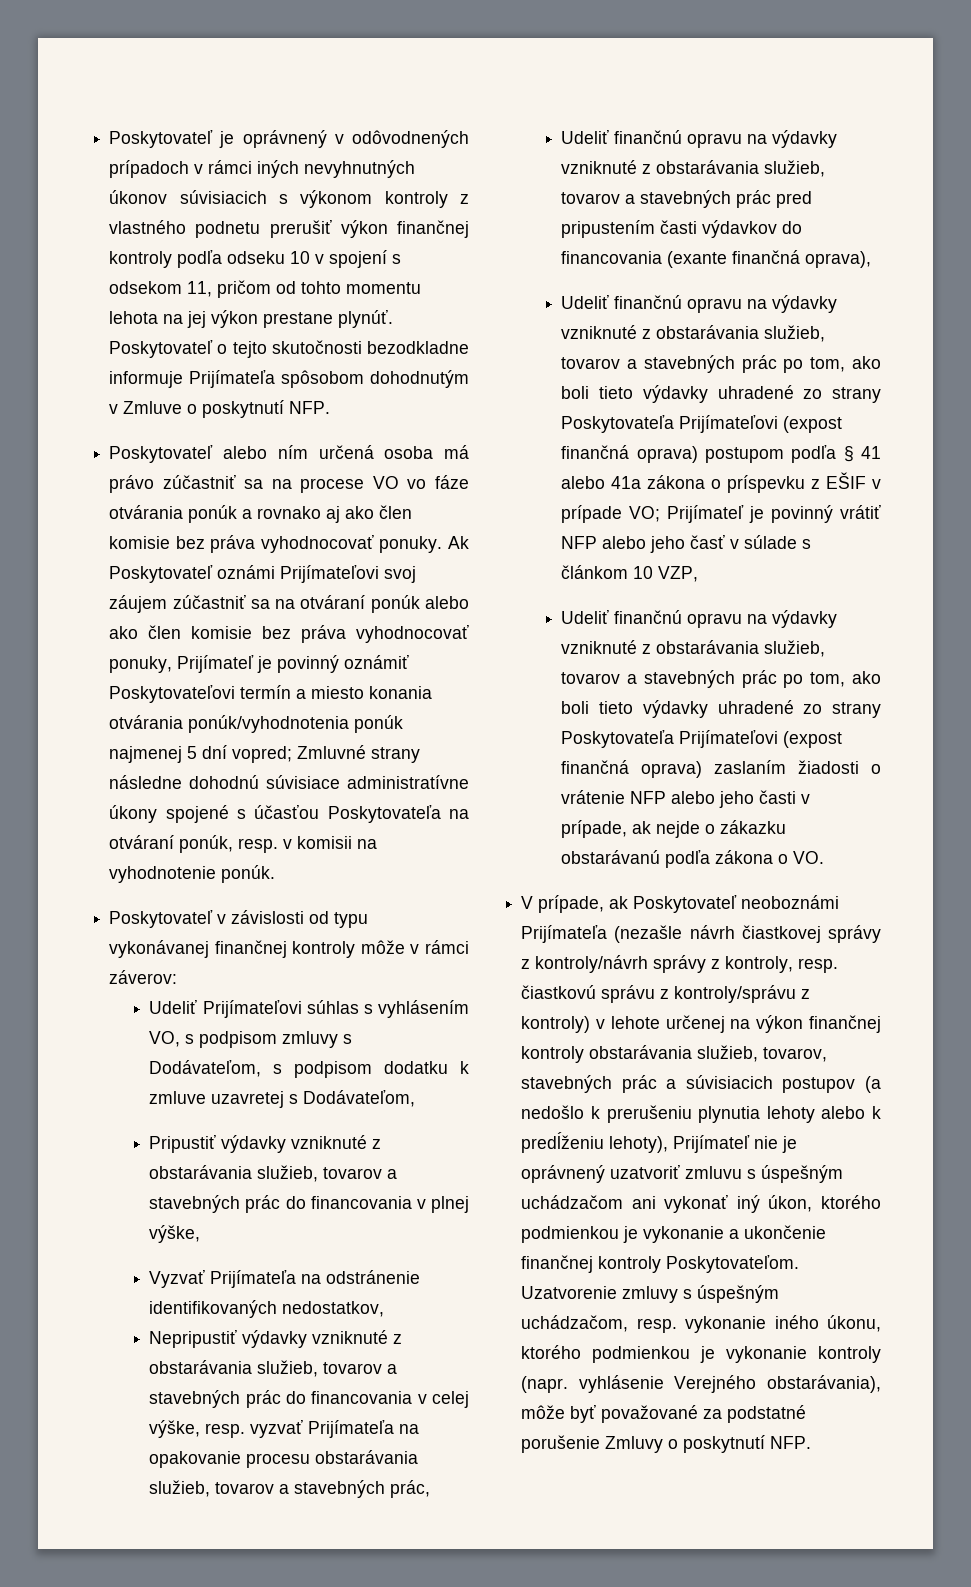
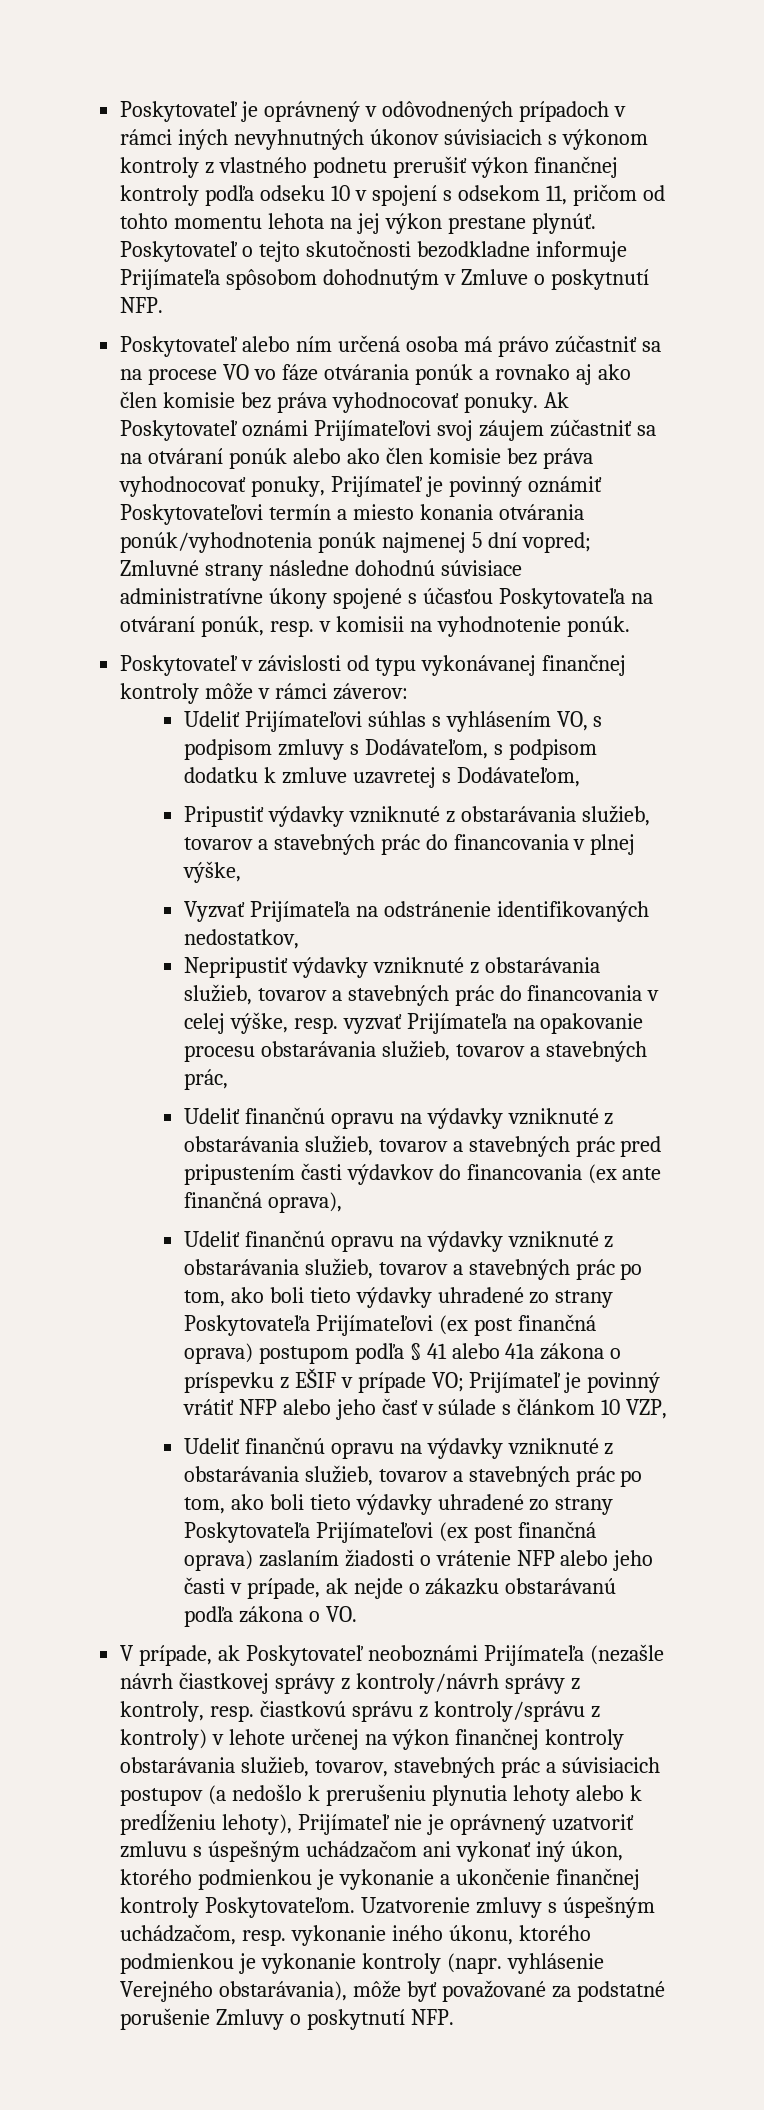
- Udeliť finančnú opravu na výdavky vzniknuté z obstarávania služieb, tovarov a stavebných prác pred pripustením časti výdavkov do financovania (exante finančná oprava),
+ Udeliť finančnú opravu na výdavky vzniknuté z obstarávania služieb, tovarov a stavebných prác pred pripustením časti výdavkov do financovania (ex ante finančná oprava),
- Udeliť finančnú opravu na výdavky vzniknuté z obstarávania služieb, tovarov a stavebných prác po tom, ako boli tieto výdavky uhradené zo strany Poskytovateľa Prijímateľovi (expost finančná oprava) postupom podľa § 41 alebo 41a zákona o príspevku z EŠIF v prípade VO; Prijímateľ je povinný vrátiť NFP alebo jeho časť v súlade s článkom 10 VZP,
+ Udeliť finančnú opravu na výdavky vzniknuté z obstarávania služieb, tovarov a stavebných prác po tom, ako boli tieto výdavky uhradené zo strany Poskytovateľa Prijímateľovi (ex post finančná oprava) postupom podľa § 41 alebo 41a zákona o príspevku z EŠIF v prípade VO; Prijímateľ je povinný vrátiť NFP alebo jeho časť v súlade s článkom 10 VZP,
- Udeliť finančnú opravu na výdavky vzniknuté z obstarávania služieb, tovarov a stavebných prác po tom, ako boli tieto výdavky uhradené zo strany Poskytovateľa Prijímateľovi (expost finančná oprava) zaslaním žiadosti o vrátenie NFP alebo jeho časti v prípade, ak nejde o zákazku obstarávanú podľa zákona o VO.
+ Udeliť finančnú opravu na výdavky vzniknuté z obstarávania služieb, tovarov a stavebných prác po tom, ako boli tieto výdavky uhradené zo strany Poskytovateľa Prijímateľovi (ex post finančná oprava) zaslaním žiadosti o vrátenie NFP alebo jeho časti v prípade, ak nejde o zákazku obstarávanú podľa zákona o VO.

